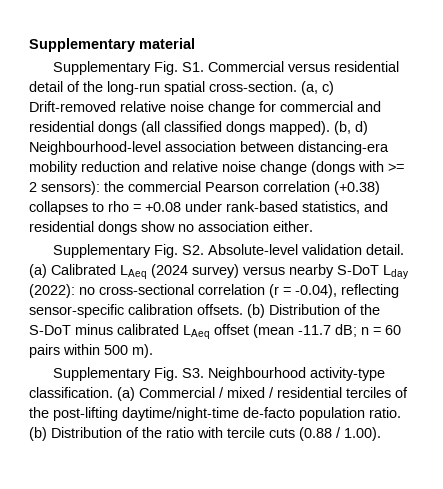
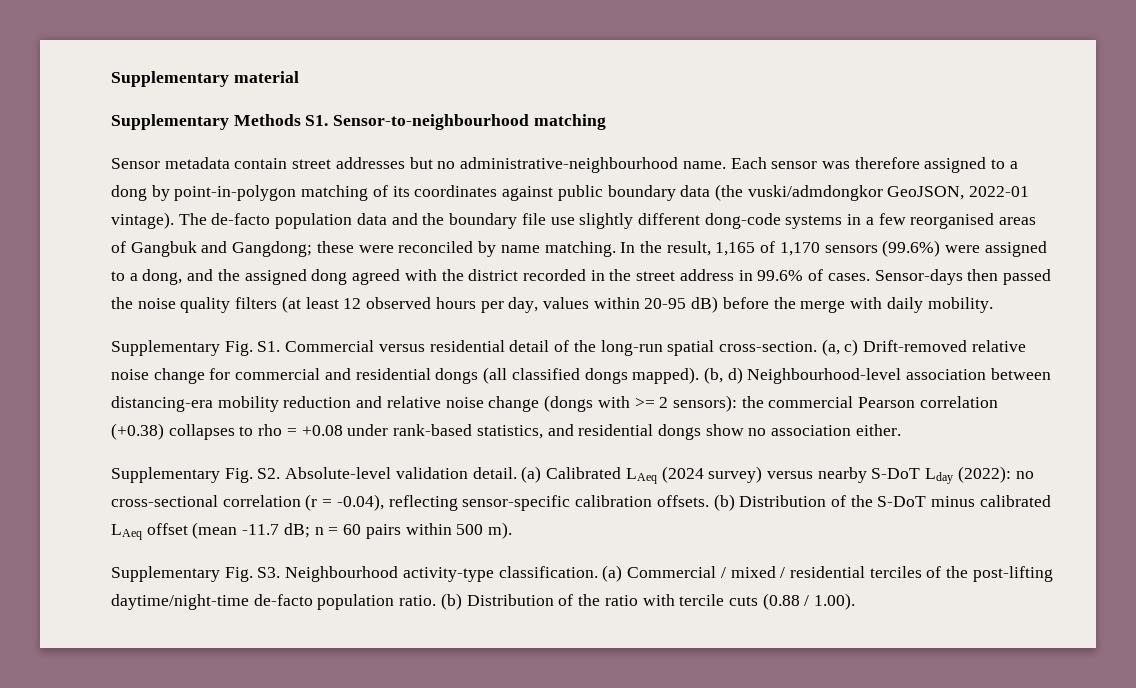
+ Supplementary Methods S1. Sensor-to-neighbourhood matching
+ Sensor metadata contain street addresses but no administrative-neighbourhood name. Each sensor was therefore assigned to a dong by point-in-polygon matching of its coordinates against public boundary data (the vuski/admdongkor GeoJSON, 2022-01 vintage). The de-facto population data and the boundary file use slightly different dong-code systems in a few reorganised areas of Gangbuk and Gangdong; these were reconciled by name matching. In the result, 1,165 of 1,170 sensors (99.6%) were assigned to a dong, and the assigned dong agreed with the district recorded in the street address in 99.6% of cases. Sensor-days then passed the noise quality filters (at least 12 observed hours per day, values within 20-95 dB) before the merge with daily mobility.

